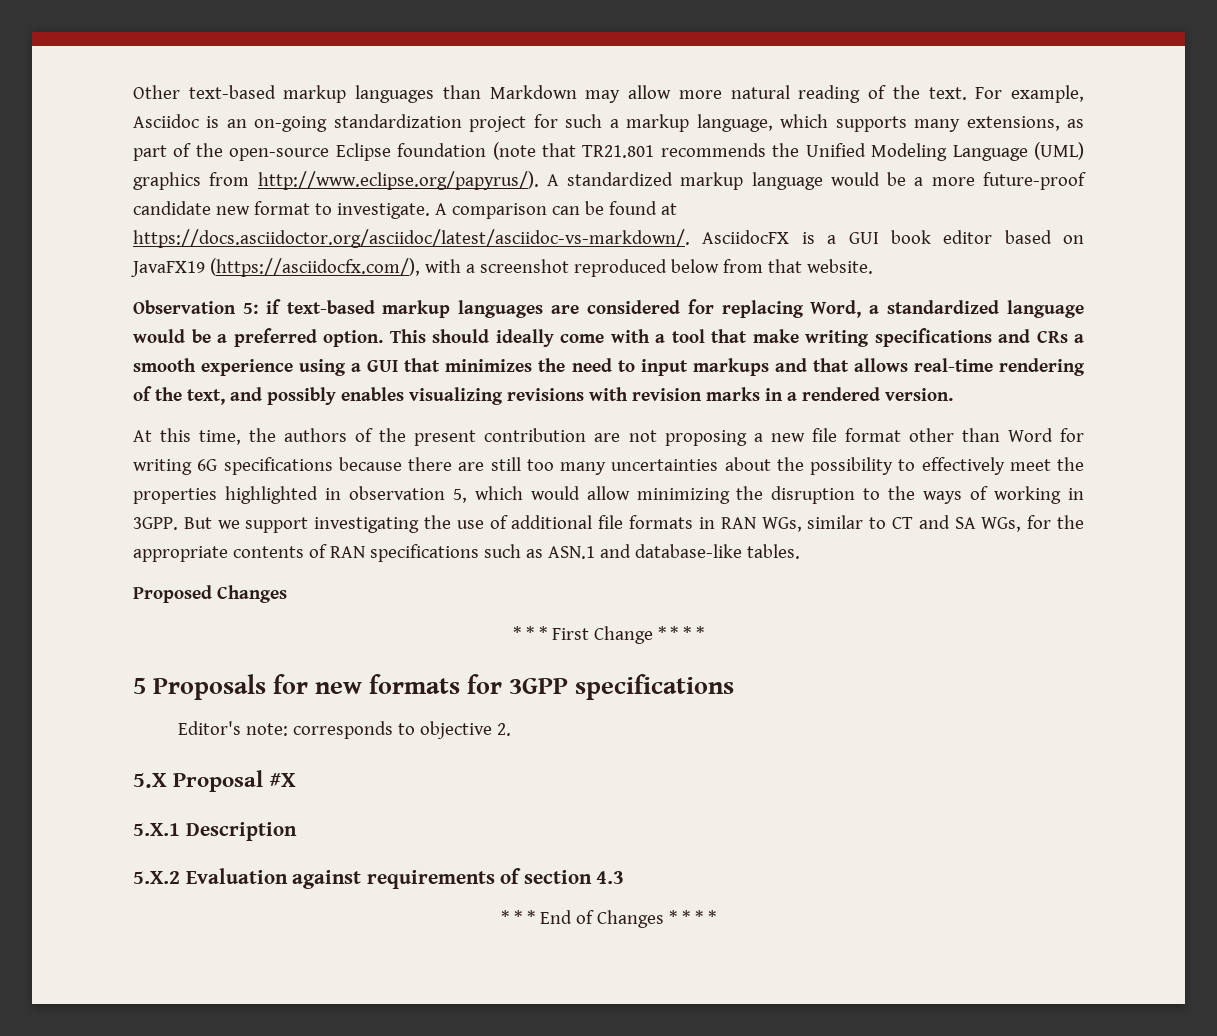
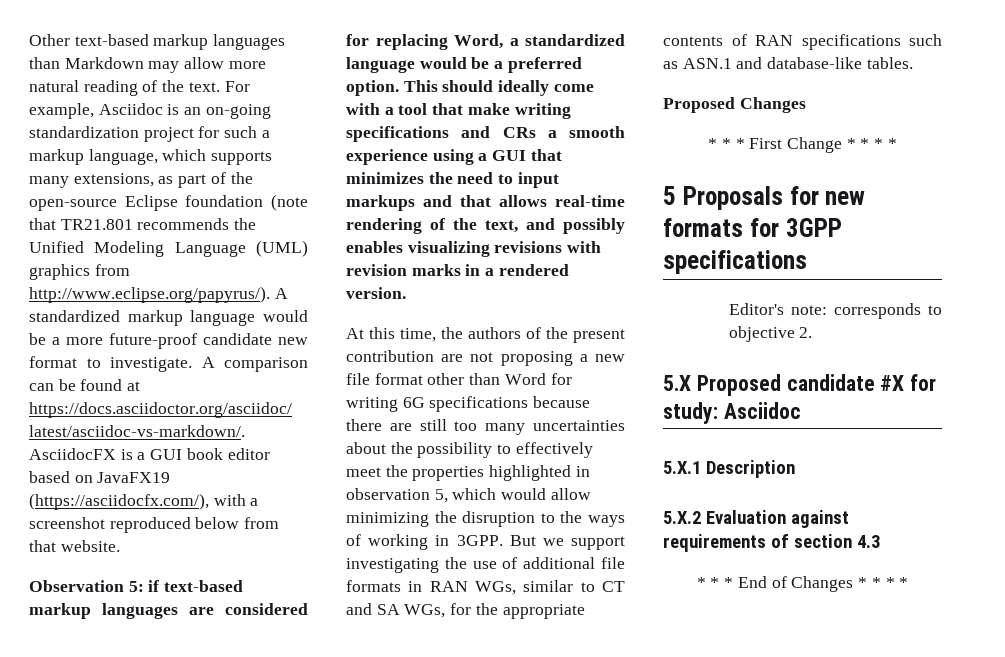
- 5.X Proposal #X
+ 5.X Proposed candidate #X for study: Asciidoc

